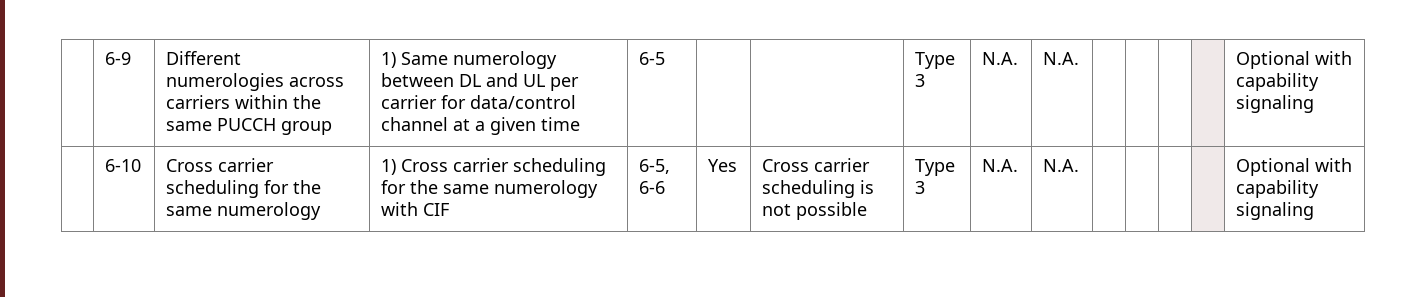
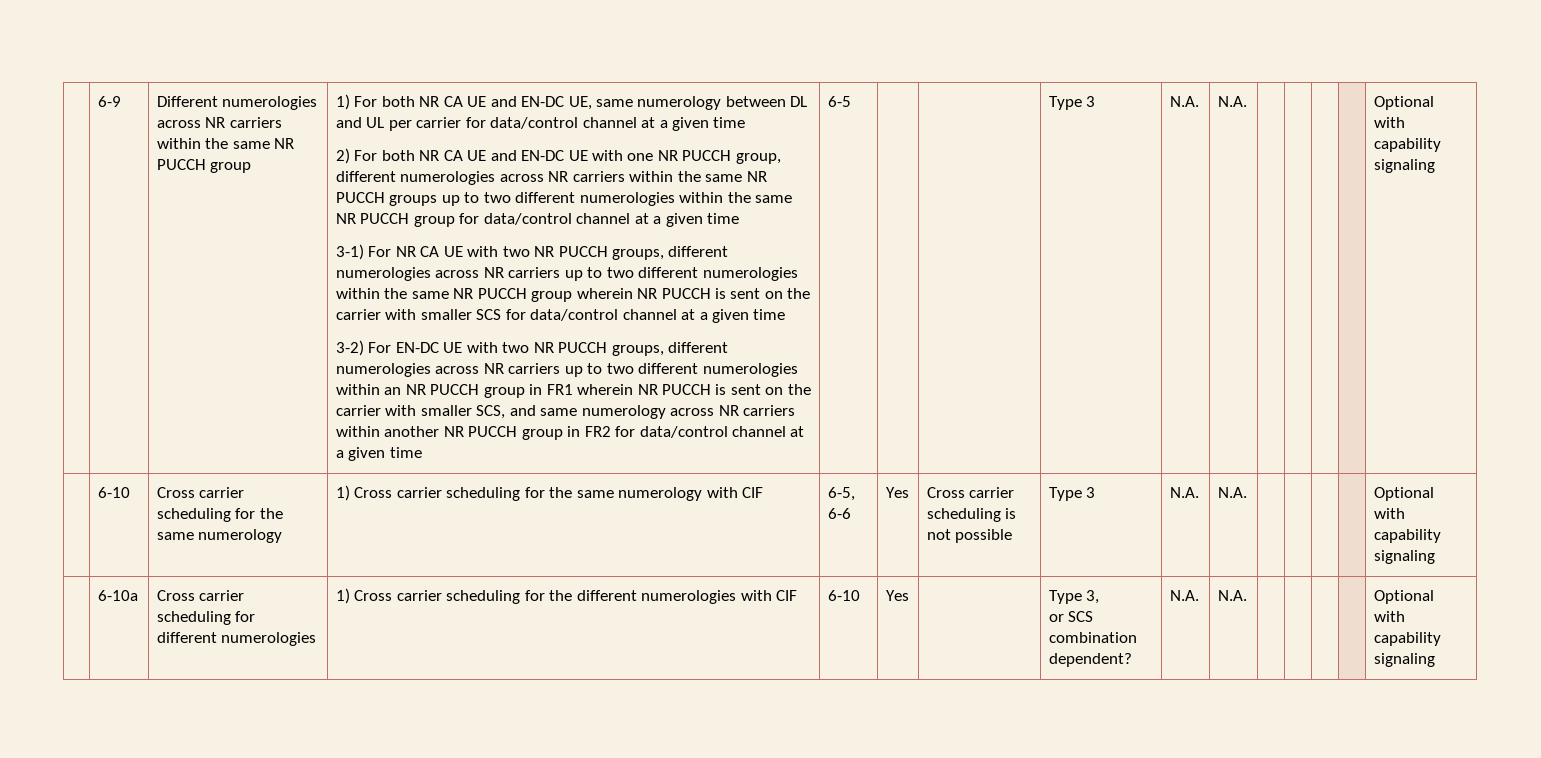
- Different numerologies across carriers within the same PUCCH group
+ Different numerologies across NR carriers within the same NR PUCCH group
- 1) Same numerology between DL and UL per carrier for data/control channel at a given time
+ 1) For both NR CA UE and EN-DC UE, same numerology between DL and UL per carrier for data/control channel at a given time
+ 2) For both NR CA UE and EN-DC UE with one NR PUCCH group, different numerologies across NR carriers within the same NR PUCCH groups up to two different numerologies within the same NR PUCCH group for data/control channel at a given time
+ 3-1) For NR CA UE with two NR PUCCH groups, different numerologies across NR carriers up to two different numerologies within the same NR PUCCH group wherein NR PUCCH is sent on the carrier with smaller SCS for data/control channel at a given time
+ 3-2) For EN-DC UE with two NR PUCCH groups, different numerologies across NR carriers up to two different numerologies within an NR PUCCH group in FR1 wherein NR PUCCH is sent on the carrier with smaller SCS, and same numerology across NR carriers within another NR PUCCH group in FR2 for data/control channel at a given time
+ | 6-10a | Cross carrier scheduling for different numerologies | 1) Cross carrier scheduling for the different numerologies with CIF | 6-10 | Yes | | Type 3,
+ or SCS combination dependent? | N.A. | N.A. | | | | | Optional with capability signaling

